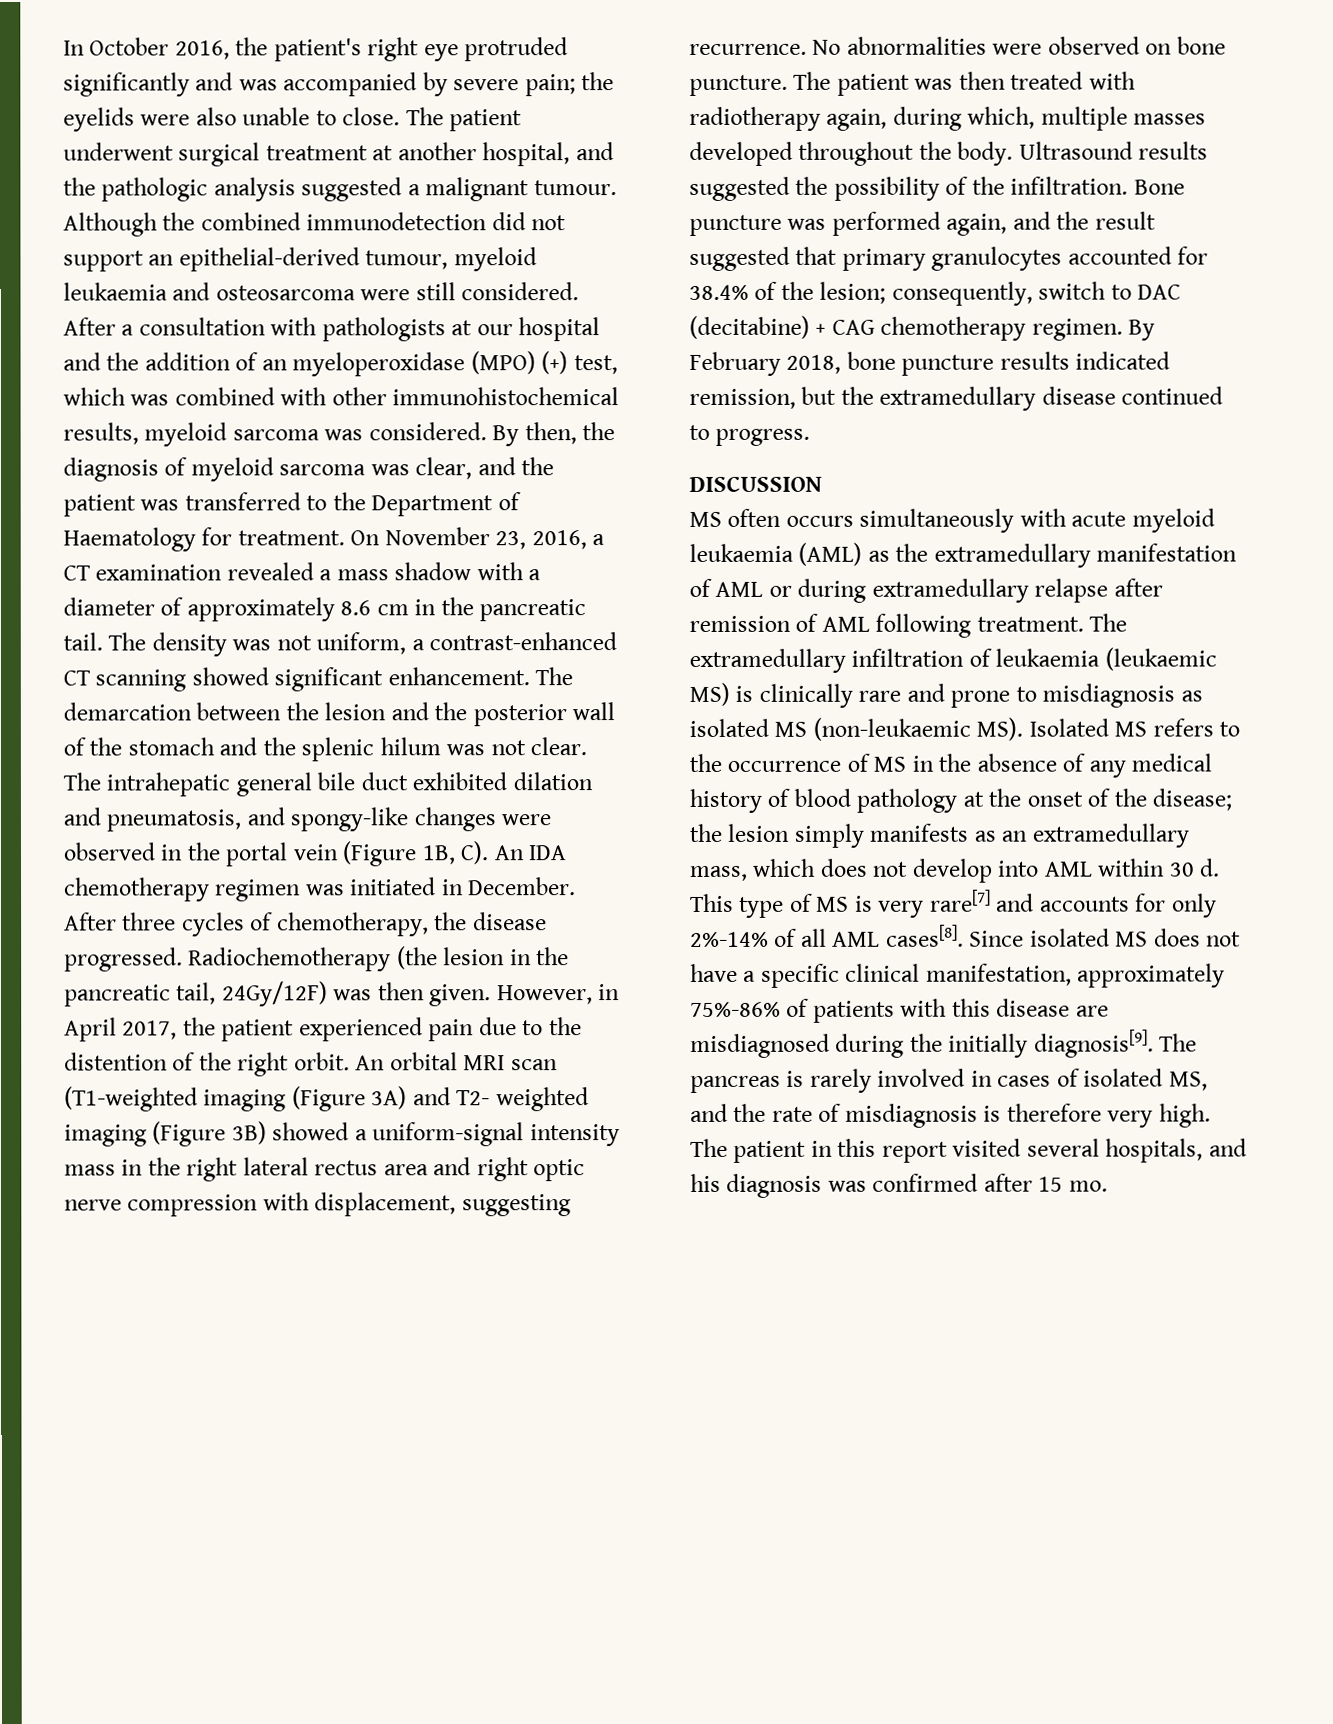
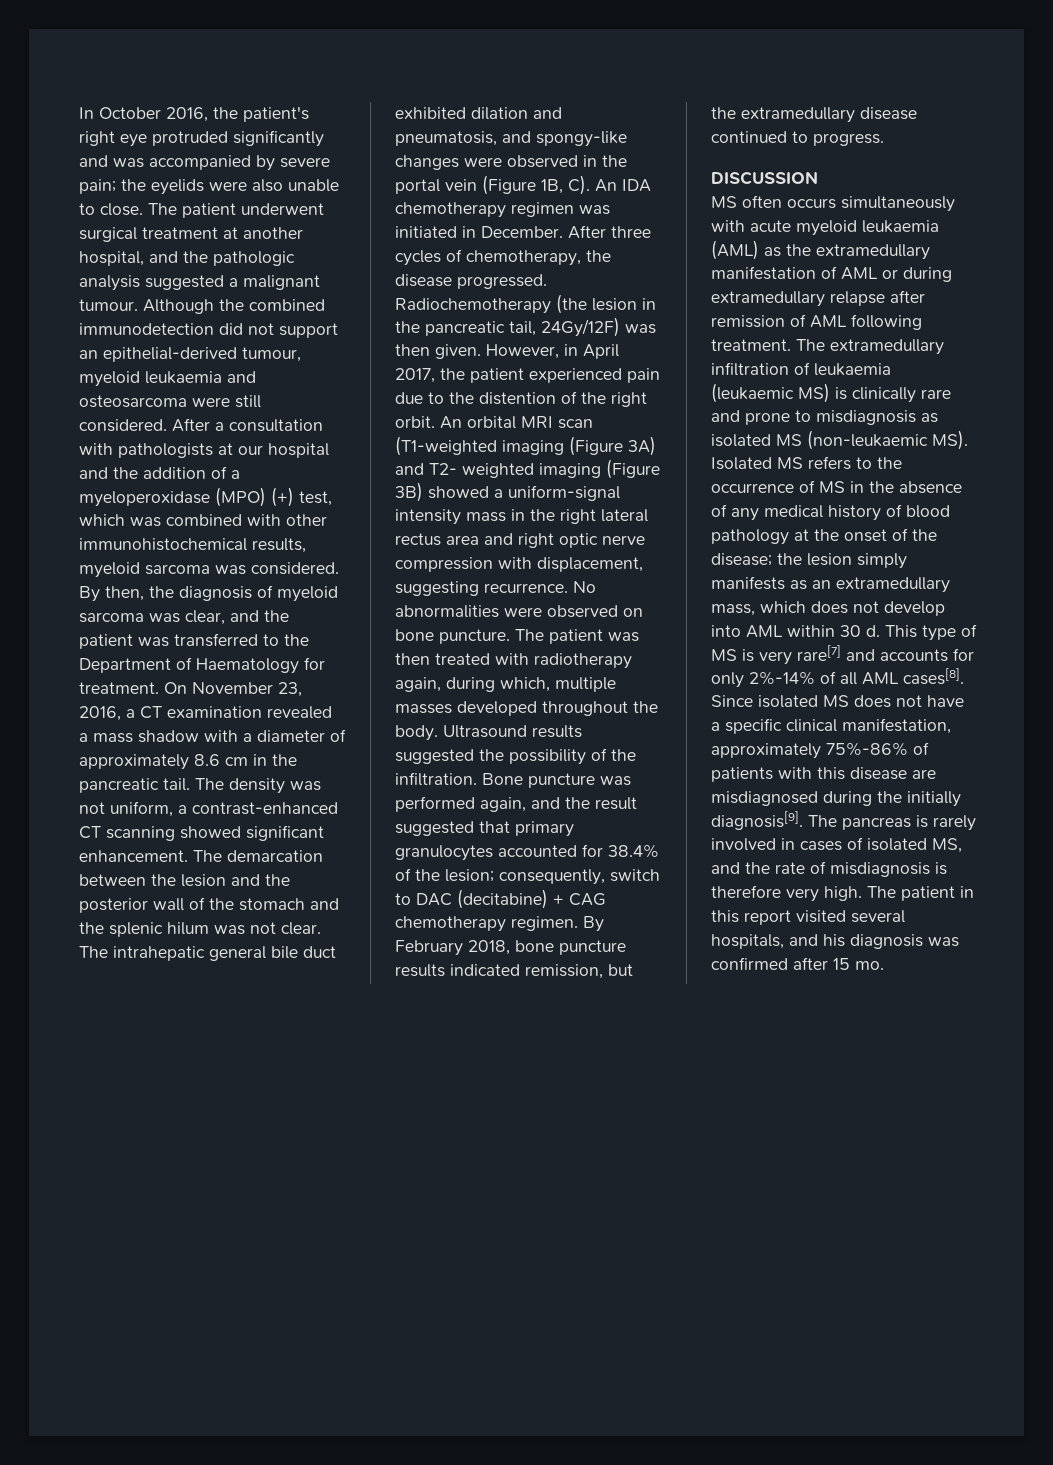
- After a consultation with pathologists at our hospital and the addition of an myeloperoxidase (MPO) (+) test, which was combined with other immunohistochemical results, myeloid sarcoma was considered.
+ After a consultation with pathologists at our hospital and the addition of a myeloperoxidase (MPO) (+) test, which was combined with other immunohistochemical results, myeloid sarcoma was considered.

